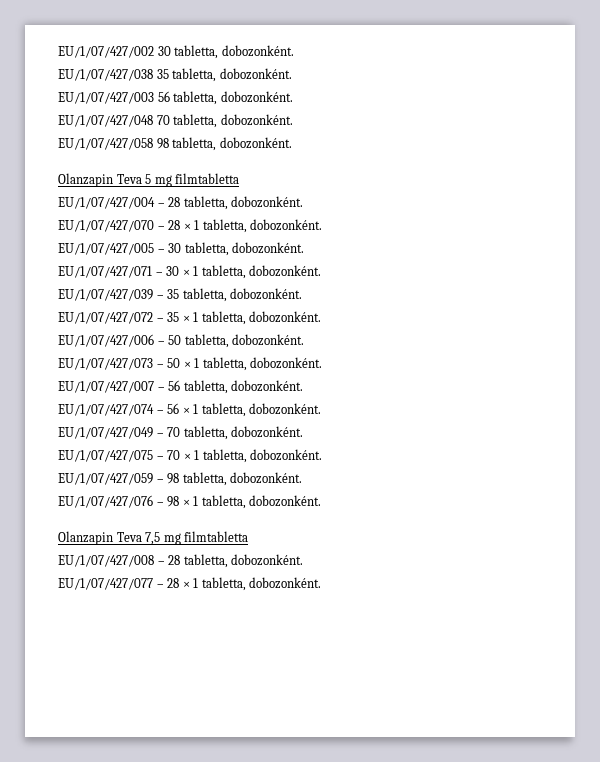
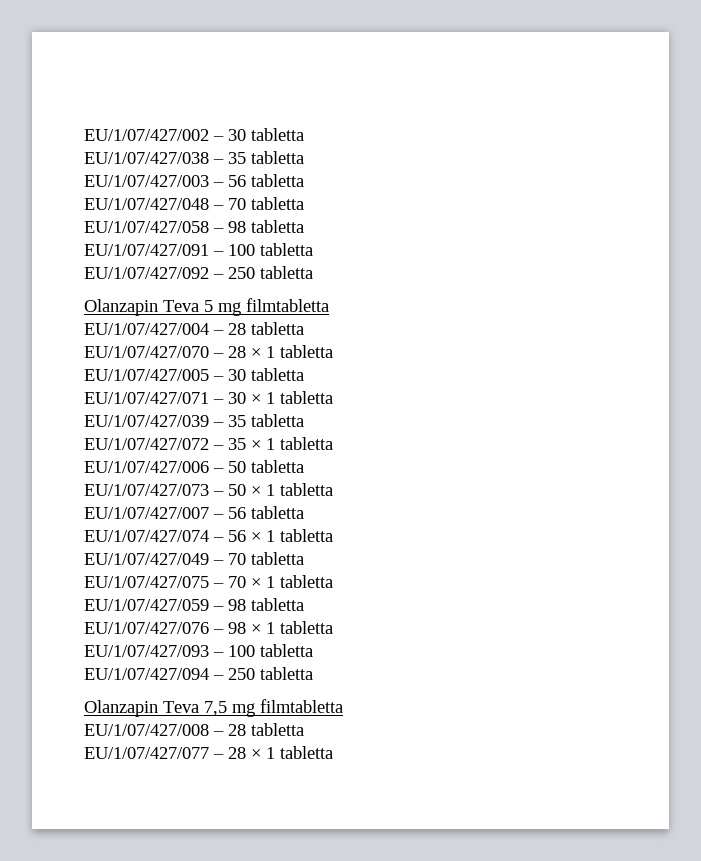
- EU/1/07/427/002 30 tabletta, dobozonként.
- EU/1/07/427/038 35 tabletta, dobozonként.
- EU/1/07/427/003 56 tabletta, dobozonként.
- EU/1/07/427/048 70 tabletta, dobozonként.
- EU/1/07/427/058 98 tabletta, dobozonként.
+ EU/1/07/427/002 – 30 tabletta
+ EU/1/07/427/038 – 35 tabletta
+ EU/1/07/427/003 – 56 tabletta
+ EU/1/07/427/048 – 70 tabletta
+ EU/1/07/427/058 – 98 tabletta
+ EU/1/07/427/091 – 100 tabletta
+ EU/1/07/427/092 – 250 tabletta
- EU/1/07/427/004 – 28 tabletta, dobozonként.
+ EU/1/07/427/004 – 28 tabletta
- EU/1/07/427/070 – 28 × 1 tabletta, dobozonként.
+ EU/1/07/427/070 – 28 × 1 tabletta
- EU/1/07/427/005 – 30 tabletta, dobozonként.
+ EU/1/07/427/005 – 30 tabletta
- EU/1/07/427/071 – 30 × 1 tabletta, dobozonként.
+ EU/1/07/427/071 – 30 × 1 tabletta
- EU/1/07/427/039 – 35 tabletta, dobozonként.
+ EU/1/07/427/039 – 35 tabletta
- EU/1/07/427/072 – 35 × 1 tabletta, dobozonként.
+ EU/1/07/427/072 – 35 × 1 tabletta
- EU/1/07/427/006 – 50 tabletta, dobozonként.
+ EU/1/07/427/006 – 50 tabletta
- EU/1/07/427/073 – 50 × 1 tabletta, dobozonként.
+ EU/1/07/427/073 – 50 × 1 tabletta
- EU/1/07/427/007 – 56 tabletta, dobozonként.
+ EU/1/07/427/007 – 56 tabletta
- EU/1/07/427/074 – 56 × 1 tabletta, dobozonként.
+ EU/1/07/427/074 – 56 × 1 tabletta
- EU/1/07/427/049 – 70 tabletta, dobozonként.
+ EU/1/07/427/049 – 70 tabletta
- EU/1/07/427/075 – 70 × 1 tabletta, dobozonként.
+ EU/1/07/427/075 – 70 × 1 tabletta
- EU/1/07/427/059 – 98 tabletta, dobozonként.
+ EU/1/07/427/059 – 98 tabletta
- EU/1/07/427/076 – 98 × 1 tabletta, dobozonként.
+ EU/1/07/427/076 – 98 × 1 tabletta
+ EU/1/07/427/093 – 100 tabletta
+ EU/1/07/427/094 – 250 tabletta
- EU/1/07/427/008 – 28 tabletta, dobozonként.
+ EU/1/07/427/008 – 28 tabletta
- EU/1/07/427/077 – 28 × 1 tabletta, dobozonként.
+ EU/1/07/427/077 – 28 × 1 tabletta

